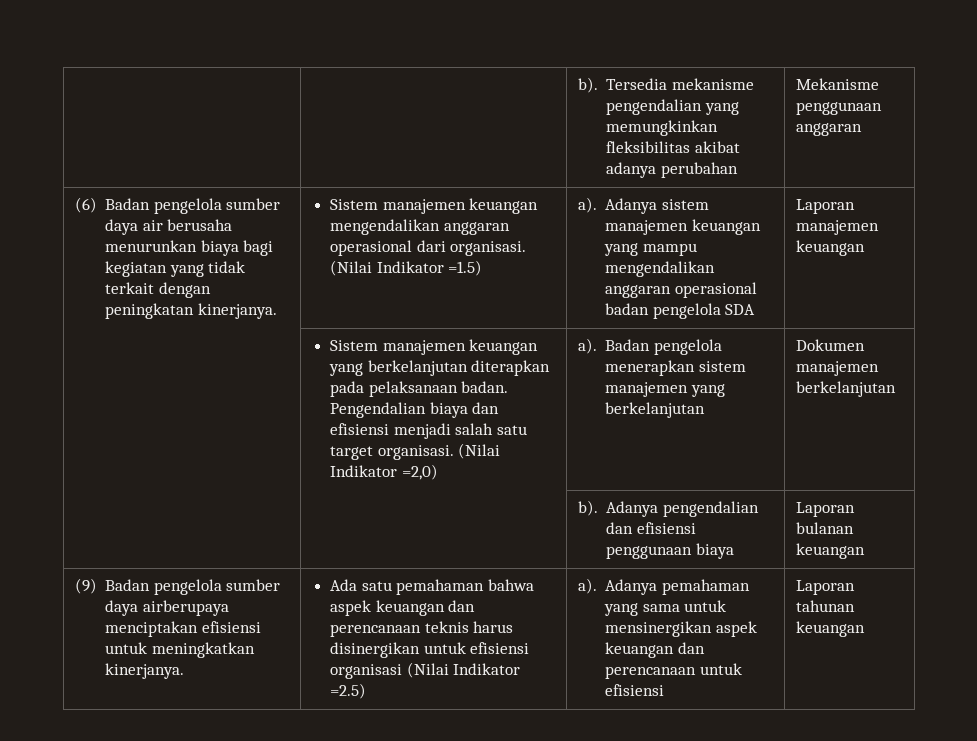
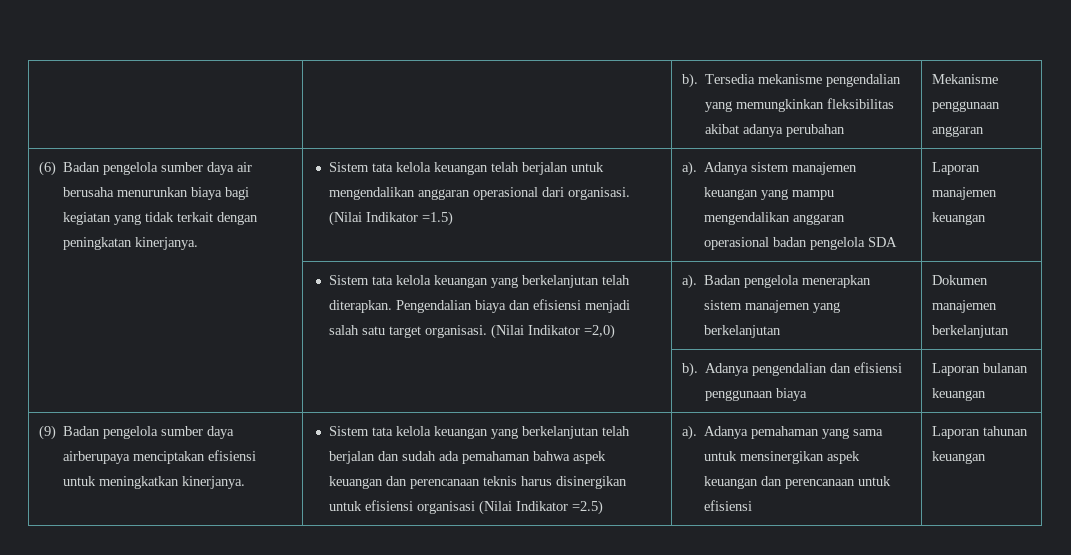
- Sistem manajemen keuangan mengendalikan anggaran operasional dari organisasi.
+ Sistem tata kelola keuangan telah berjalan untuk mengendalikan anggaran operasional dari organisasi.
- | Sistem manajemen keuangan yang berkelanjutan diterapkan pada pelaksanaan badan. Pengendalian biaya dan efisiensi menjadi salah satu target organisasi. (Nilai Indikator =2,0) | a). Badan pengelola menerapkan sistem manajemen yang berkelanjutan | Dokumen manajemen berkelanjutan
+ | Sistem tata kelola keuangan yang berkelanjutan telah diterapkan. Pengendalian biaya dan efisiensi menjadi salah satu target organisasi. (Nilai Indikator =2,0) | a). Badan pengelola menerapkan sistem manajemen yang berkelanjutan | Dokumen manajemen berkelanjutan
- Ada satu pemahaman bahwa aspek keuangan dan perencanaan teknis harus disinergikan untuk efisiensi organisasi (Nilai Indikator =2.5)
+ Sistem tata kelola keuangan yang berkelanjutan telah berjalan dan sudah ada pemahaman bahwa aspek keuangan dan perencanaan teknis harus disinergikan untuk efisiensi organisasi (Nilai Indikator =2.5)

